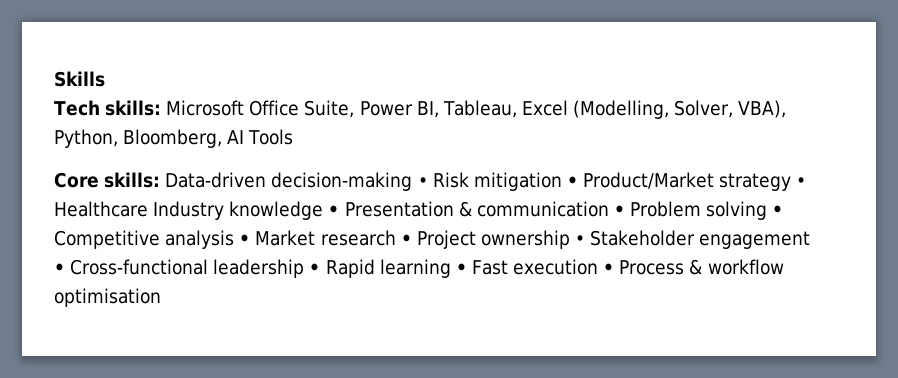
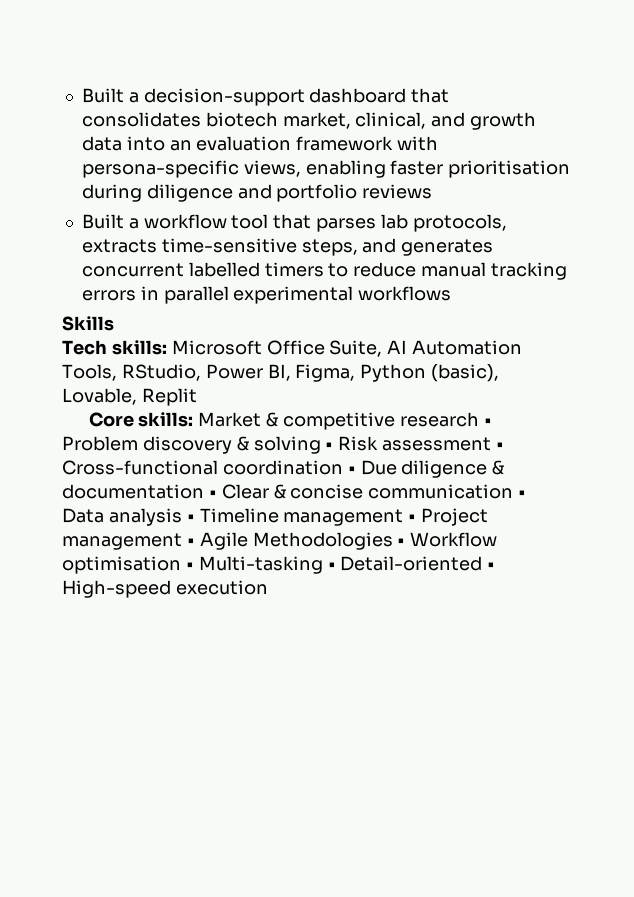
+ Built a decision-support dashboard that consolidates biotech market, clinical, and growth data into an evaluation framework with persona-specific views, enabling faster prioritisation during diligence and portfolio reviews
+ Built a workflow tool that parses lab protocols, extracts time-sensitive steps, and generates concurrent labelled timers to reduce manual tracking errors in parallel experimental workflows
- Tech skills: Microsoft Office Suite, Power BI, Tableau, Excel (Modelling, Solver, VBA), Python, Bloomberg, AI Tools
- Core skills: Data-driven decision-making • Risk mitigation • Product/Market strategy • Healthcare Industry knowledge • Presentation & communication • Problem solving • Competitive analysis • Market research • Project ownership • Stakeholder engagement • Cross-functional leadership • Rapid learning • Fast execution • Process & workflow optimisation
+ Tech skills: Microsoft Office Suite, AI Automation Tools, RStudio, Power BI, Figma, Python (basic), Lovable, Replit
+ Core skills: Market & competitive research • Problem discovery & solving • Risk assessment • Cross-functional coordination • Due diligence & documentation • Clear & concise communication • Data analysis • Timeline management • Project management • Agile Methodologies • Workflow optimisation • Multi-tasking • Detail-oriented • High-speed execution

